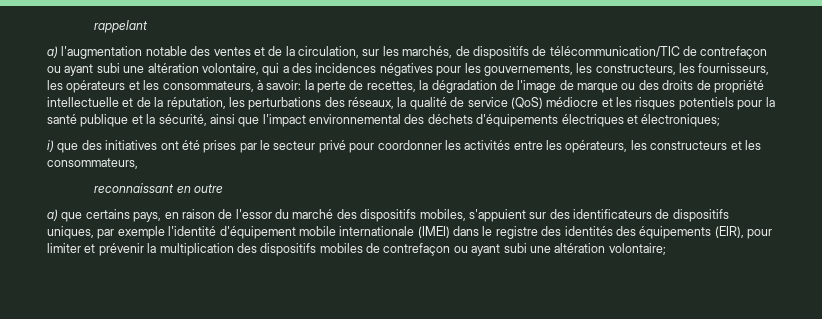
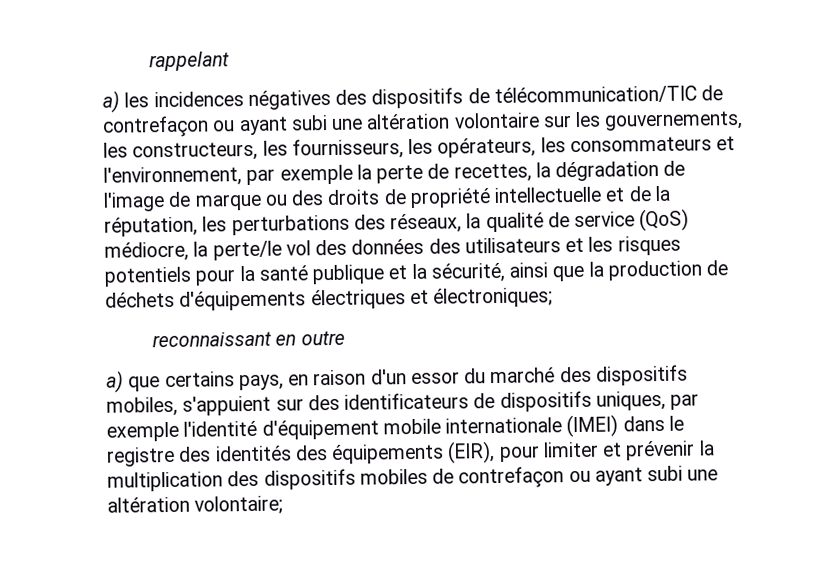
- a) l'augmentation notable des ventes et de la circulation, sur les marchés, de dispositifs de télécommunication/TIC de contrefaçon ou ayant subi une altération volontaire, qui a des incidences négatives pour les gouvernements, les constructeurs, les fournisseurs, les opérateurs et les consommateurs, à savoir: la perte de recettes, la dégradation de l'image de marque ou des droits de propriété intellectuelle et de la réputation, les perturbations des réseaux, la qualité de service (QoS) médiocre et les risques potentiels pour la santé publique et la sécurité, ainsi que l'impact environnemental des déchets d'équipements électriques et électroniques;
+ a) les incidences négatives des dispositifs de télécommunication/TIC de contrefaçon ou ayant subi une altération volontaire sur les gouvernements, les constructeurs, les fournisseurs, les opérateurs, les consommateurs et l'environnement, par exemple la perte de recettes, la dégradation de l'image de marque ou des droits de propriété intellectuelle et de la réputation, les perturbations des réseaux, la qualité de service (QoS) médiocre, la perte/le vol des données des utilisateurs et les risques potentiels pour la santé publique et la sécurité, ainsi que la production de déchets d'équipements électriques et électroniques;
- i) que des initiatives ont été prises par le secteur privé pour coordonner les activités entre les opérateurs, les constructeurs et les consommateurs,
- a) que certains pays, en raison de l'essor du marché des dispositifs mobiles, s'appuient sur des identificateurs de dispositifs uniques, par exemple l'identité d'équipement mobile internationale (IMEI) dans le registre des identités des équipements (EIR), pour limiter et prévenir la multiplication des dispositifs mobiles de contrefaçon ou ayant subi une altération volontaire;
+ a) que certains pays, en raison d'un essor du marché des dispositifs mobiles, s'appuient sur des identificateurs de dispositifs uniques, par exemple l'identité d'équipement mobile internationale (IMEI) dans le registre des identités des équipements (EIR), pour limiter et prévenir la multiplication des dispositifs mobiles de contrefaçon ou ayant subi une altération volontaire;

